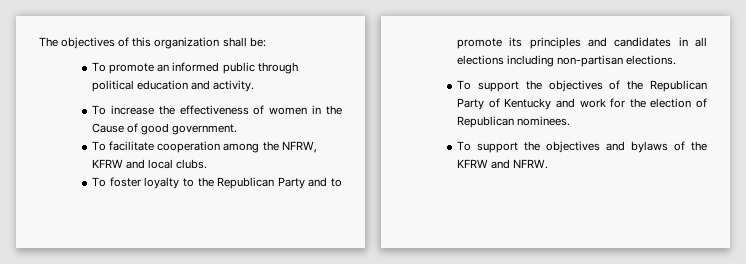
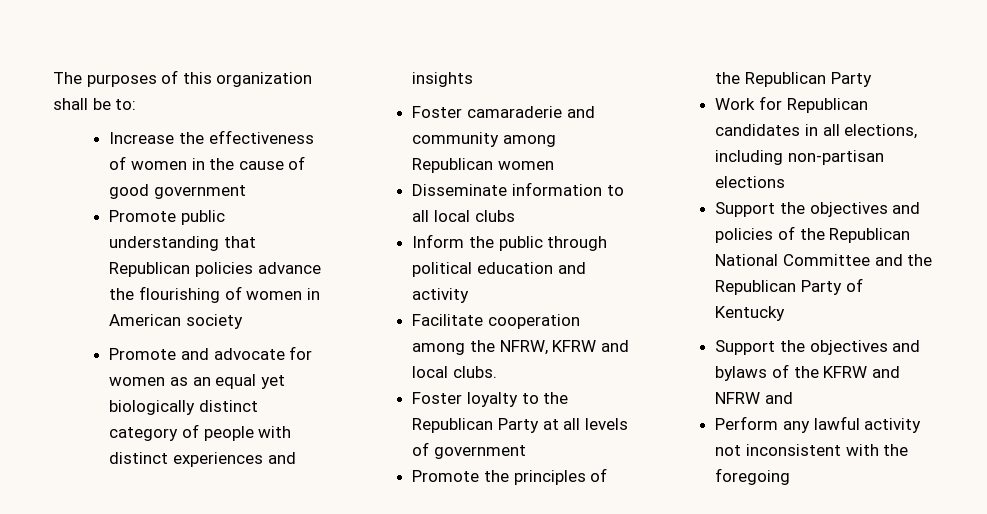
- The objectives of this organization shall be:
- To promote an informed public through political education and activity.
- To increase the effectiveness of women in the Cause of good government.
- To facilitate cooperation among the NFRW, KFRW and local clubs.
+ The purposes of this organization shall be to:
+ Increase the effectiveness of women in the cause of good government
+ Promote public understanding that Republican policies advance the flourishing of women in American society
+ Promote and advocate for women as an equal yet biologically distinct category of people with distinct experiences and insights
+ Foster camaraderie and community among Republican women
+ Disseminate information to all local clubs
+ Inform the public through political education and activity
+ Facilitate cooperation among the NFRW, KFRW and local clubs.
- To foster loyalty to the Republican Party and to promote its principles and candidates in all elections including non-partisan elections.
- To support the objectives of the Republican Party of Kentucky and work for the election of Republican nominees.
- To support the objectives and bylaws of the KFRW and NFRW.
+ Foster loyalty to the Republican Party at all levels of government
+ Promote the principles of the Republican Party
+ Work for Republican candidates in all elections, including non-partisan elections
+ Support the objectives and policies of the Republican National Committee and the Republican Party of Kentucky
+ Support the objectives and bylaws of the KFRW and NFRW and
+ Perform any lawful activity not inconsistent with the foregoing

